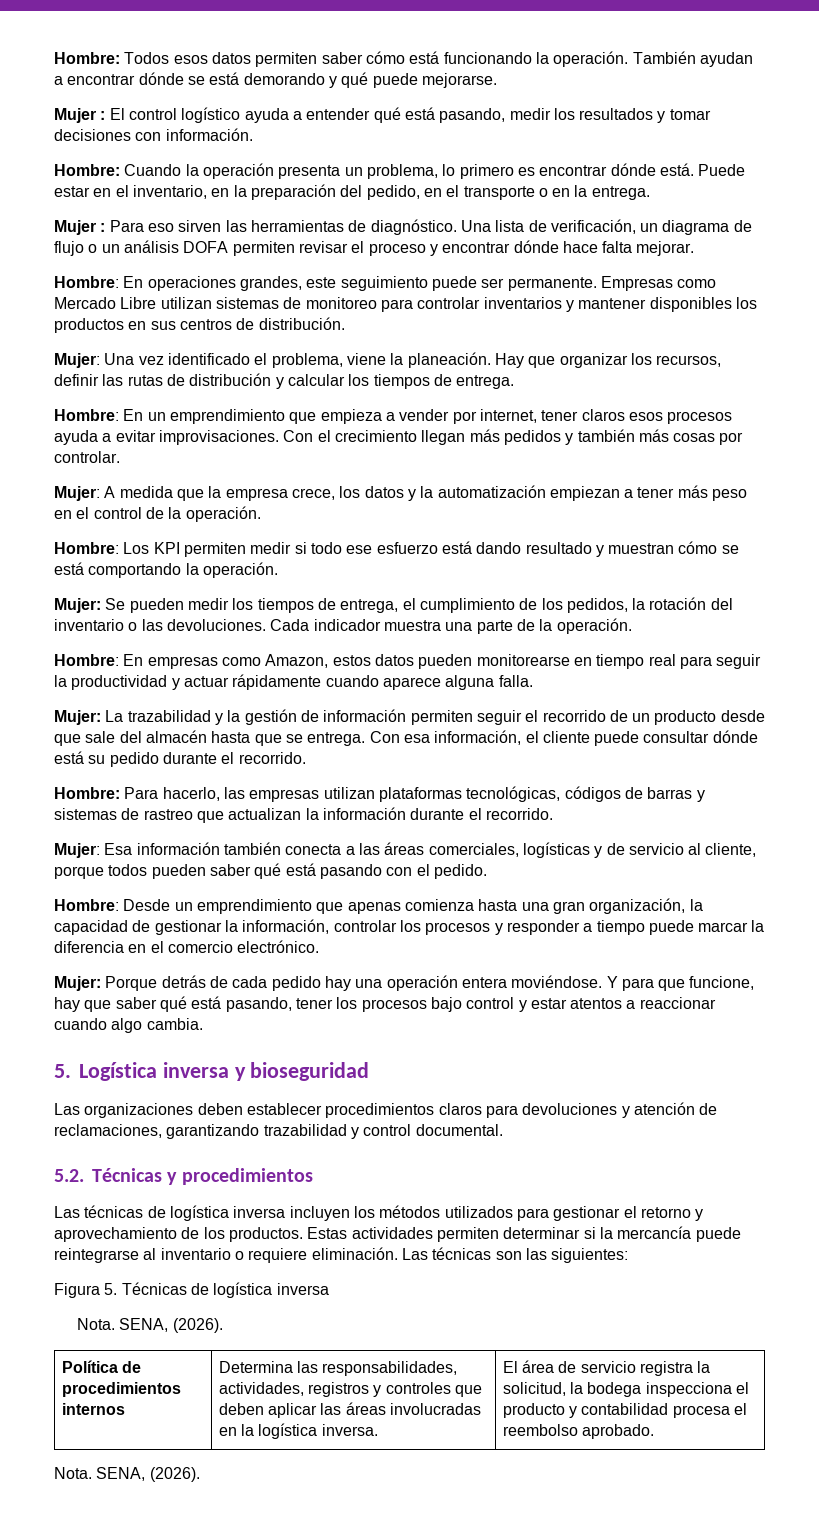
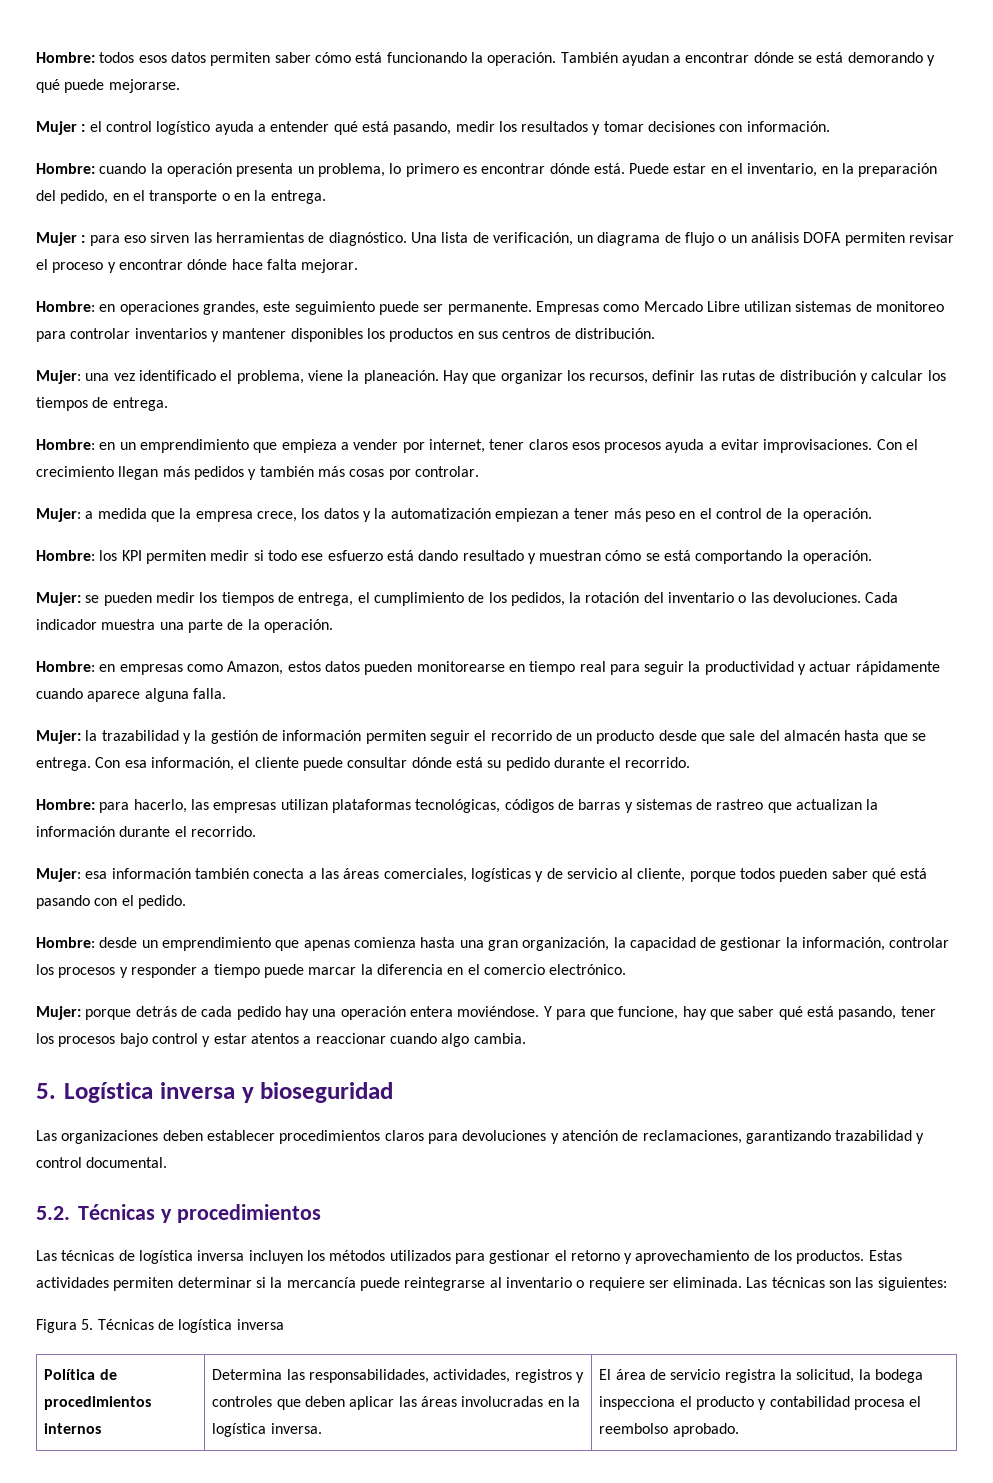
- Hombre: Todos esos datos permiten saber cómo está funcionando la operación.
+ Hombre: todos esos datos permiten saber cómo está funcionando la operación.
- Mujer : El control logístico ayuda a entender qué está pasando, medir los resultados y tomar decisiones con información.
+ Mujer : el control logístico ayuda a entender qué está pasando, medir los resultados y tomar decisiones con información.
- Hombre: Cuando la operación presenta un problema, lo primero es encontrar dónde está.
+ Hombre: cuando la operación presenta un problema, lo primero es encontrar dónde está.
- Mujer : Para eso sirven las herramientas de diagnóstico.
+ Mujer : para eso sirven las herramientas de diagnóstico.
- Hombre: En operaciones grandes, este seguimiento puede ser permanente.
+ Hombre: en operaciones grandes, este seguimiento puede ser permanente.
- Mujer: Una vez identificado el problema, viene la planeación.
+ Mujer: una vez identificado el problema, viene la planeación.
- Hombre: En un emprendimiento que empieza a vender por internet, tener claros esos procesos ayuda a evitar improvisaciones.
+ Hombre: en un emprendimiento que empieza a vender por internet, tener claros esos procesos ayuda a evitar improvisaciones.
- Mujer: A medida que la empresa crece, los datos y la automatización empiezan a tener más peso en el control de la operación.
+ Mujer: a medida que la empresa crece, los datos y la automatización empiezan a tener más peso en el control de la operación.
- Hombre: Los KPI permiten medir si todo ese esfuerzo está dando resultado y muestran cómo se está comportando la operación.
+ Hombre: los KPI permiten medir si todo ese esfuerzo está dando resultado y muestran cómo se está comportando la operación.
- Mujer: Se pueden medir los tiempos de entrega, el cumplimiento de los pedidos, la rotación del inventario o las devoluciones.
+ Mujer: se pueden medir los tiempos de entrega, el cumplimiento de los pedidos, la rotación del inventario o las devoluciones.
- Hombre: En empresas como Amazon, estos datos pueden monitorearse en tiempo real para seguir la productividad y actuar rápidamente cuando aparece alguna falla.
+ Hombre: en empresas como Amazon, estos datos pueden monitorearse en tiempo real para seguir la productividad y actuar rápidamente cuando aparece alguna falla.
- Mujer: La trazabilidad y la gestión de información permiten seguir el recorrido de un producto desde que sale del almacén hasta que se entrega.
+ Mujer: la trazabilidad y la gestión de información permiten seguir el recorrido de un producto desde que sale del almacén hasta que se entrega.
- Hombre: Para hacerlo, las empresas utilizan plataformas tecnológicas, códigos de barras y sistemas de rastreo que actualizan la información durante el recorrido.
+ Hombre: para hacerlo, las empresas utilizan plataformas tecnológicas, códigos de barras y sistemas de rastreo que actualizan la información durante el recorrido.
- Mujer: Esa información también conecta a las áreas comerciales, logísticas y de servicio al cliente, porque todos pueden saber qué está pasando con el pedido.
+ Mujer: esa información también conecta a las áreas comerciales, logísticas y de servicio al cliente, porque todos pueden saber qué está pasando con el pedido.
- Hombre: Desde un emprendimiento que apenas comienza hasta una gran organización, la capacidad de gestionar la información, controlar los procesos y responder a tiempo puede marcar la diferencia en el comercio electrónico.
+ Hombre: desde un emprendimiento que apenas comienza hasta una gran organización, la capacidad de gestionar la información, controlar los procesos y responder a tiempo puede marcar la diferencia en el comercio electrónico.
- Mujer: Porque detrás de cada pedido hay una operación entera moviéndose.
+ Mujer: porque detrás de cada pedido hay una operación entera moviéndose.
- Estas actividades permiten determinar si la mercancía puede reintegrarse al inventario o requiere eliminación.
+ Estas actividades permiten determinar si la mercancía puede reintegrarse al inventario o requiere ser eliminada.
  Figura 5. Técnicas de logística inversa
- Nota. SENA, (2026).
  Política de procedimientos internos | Determina las responsabilidades, actividades, registros y controles que deben aplicar las áreas involucradas en la logística inversa. | El área de servicio registra la solicitud, la bodega inspecciona el producto y contabilidad procesa el reembolso aprobado.
- Nota. SENA, (2026).

